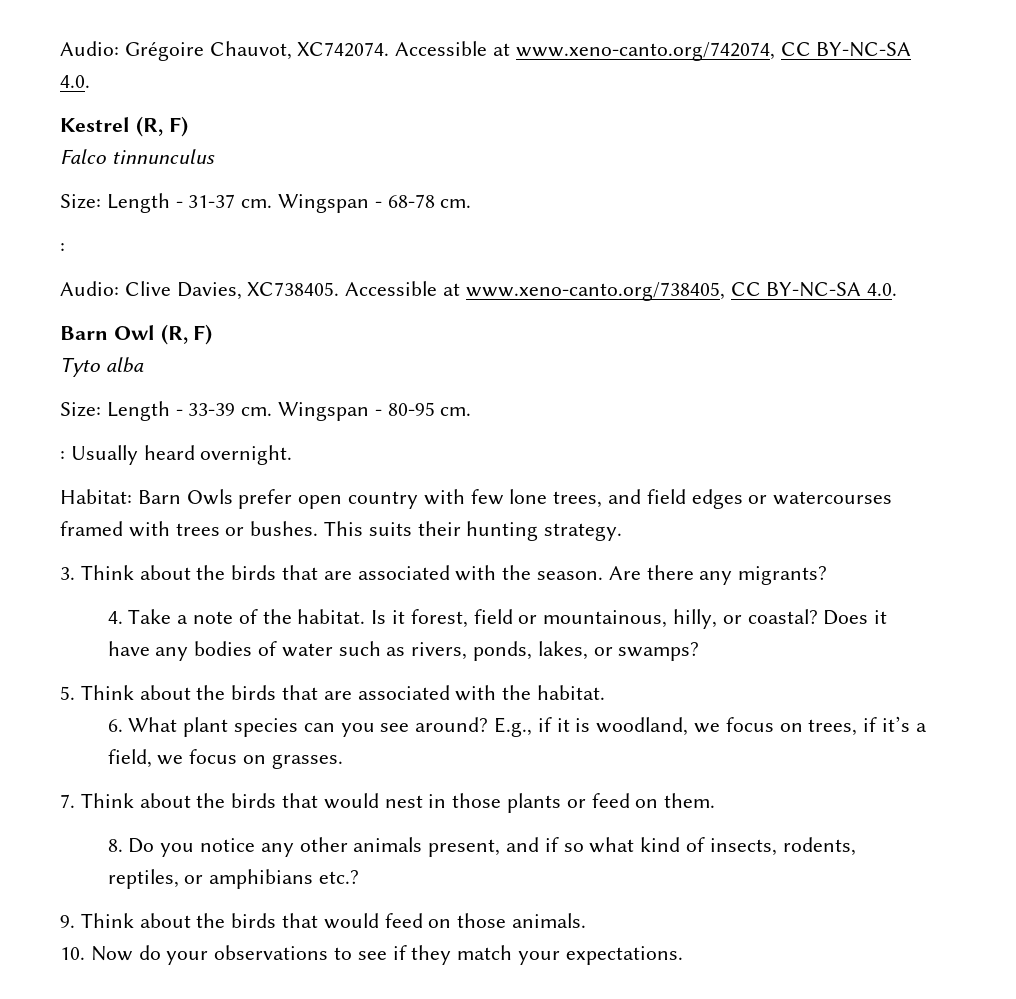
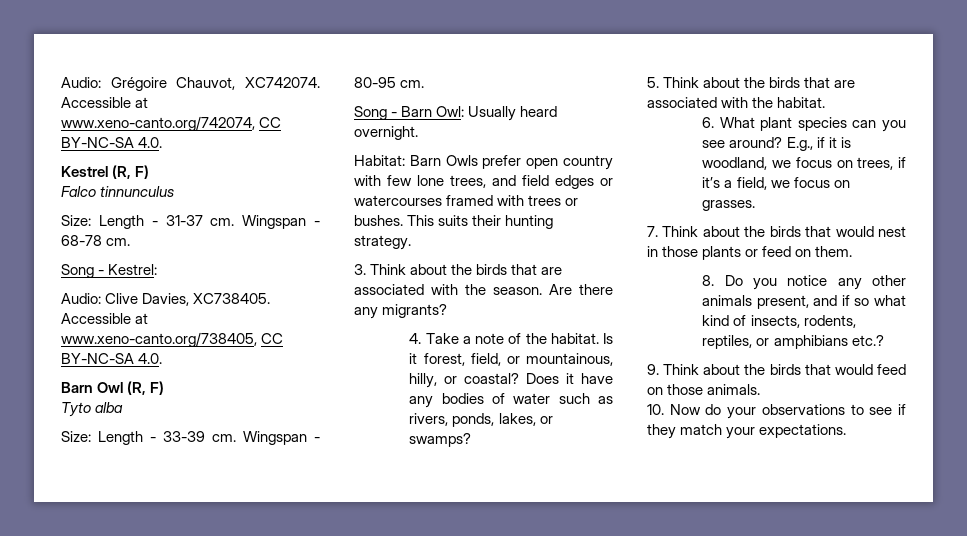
  Wingspan - 68-78 cm.
- :
+ Song - Kestrel:
- : Usually heard overnight.
+ Song - Barn Owl: Usually heard overnight.
- Is it forest, field or mountainous, hilly, or coastal?
+ Is it forest, field, or mountainous, hilly, or coastal?

